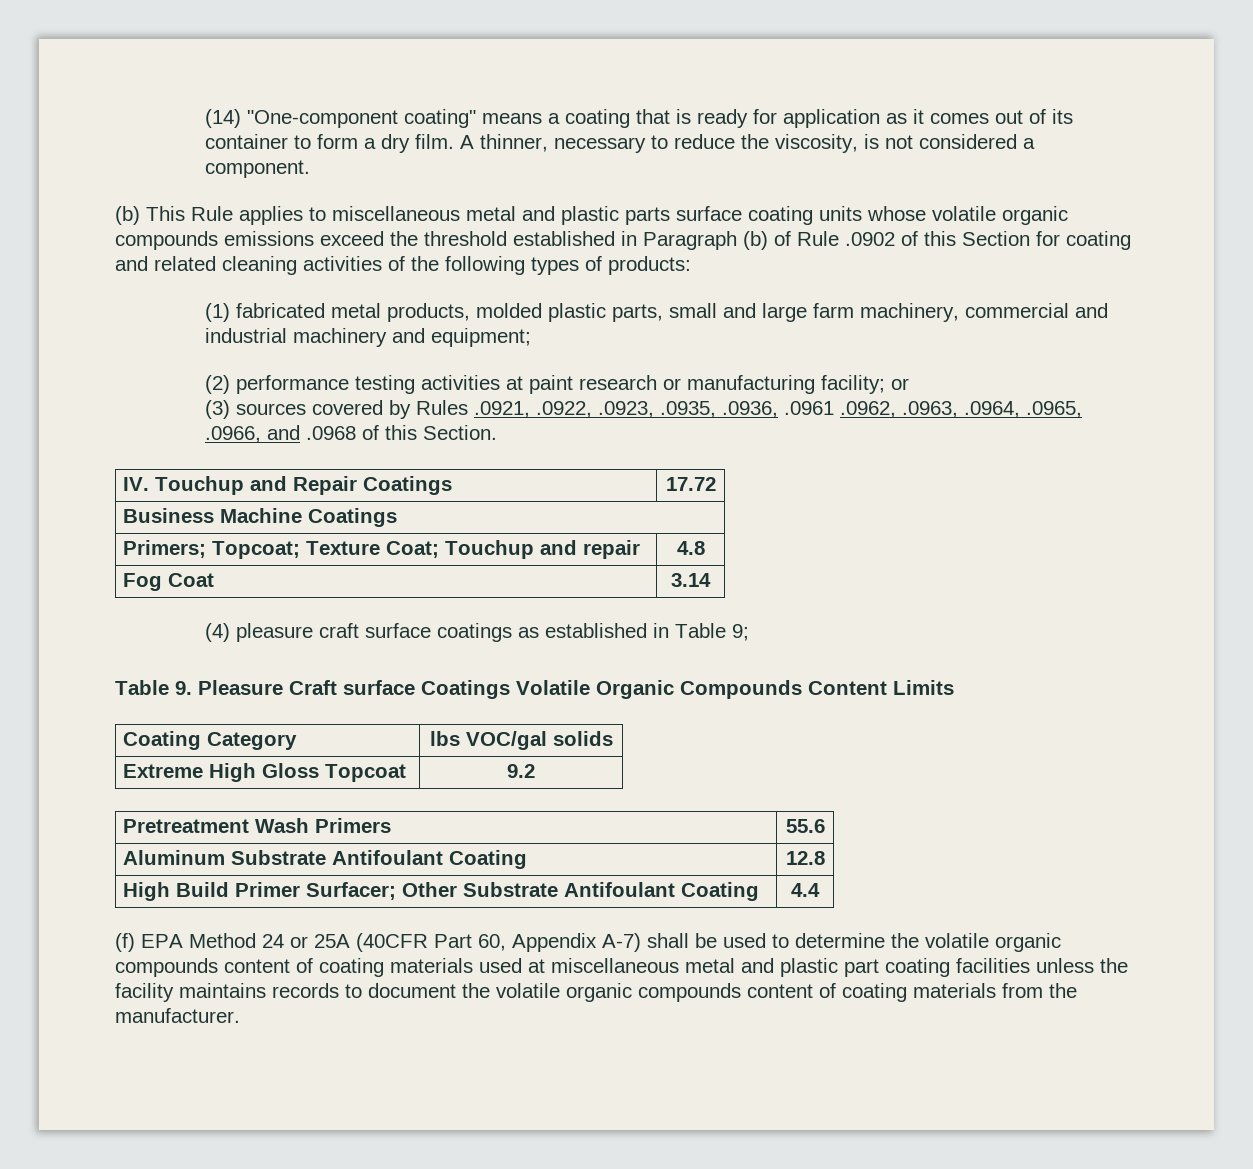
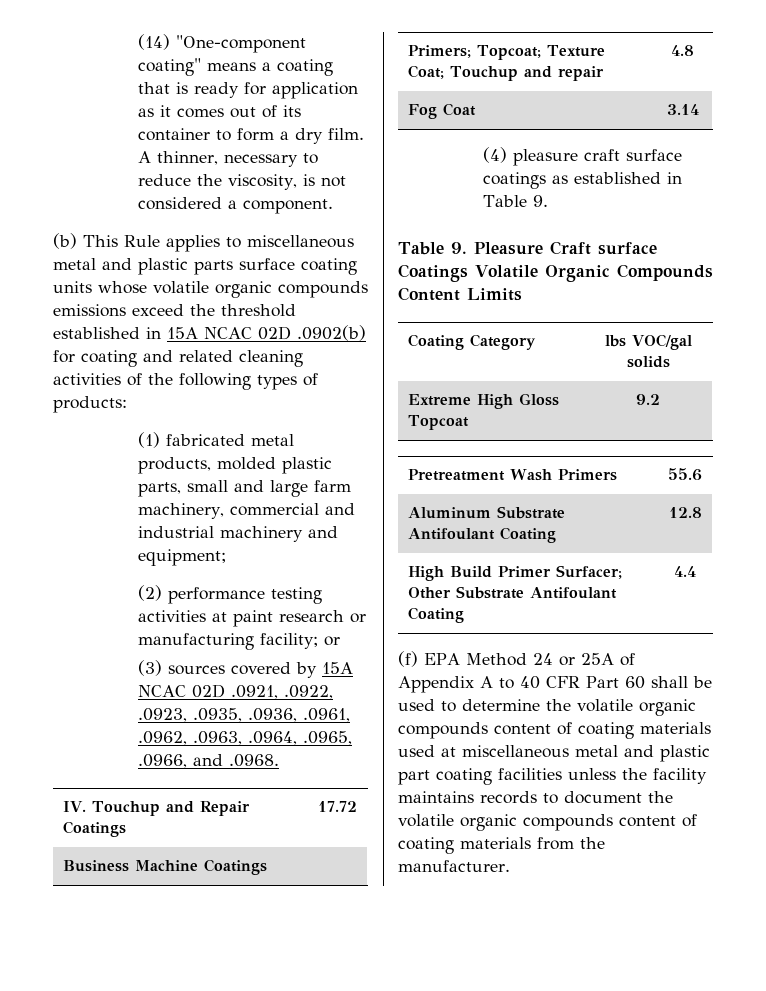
- (b) This Rule applies to miscellaneous metal and plastic parts surface coating units whose volatile organic compounds emissions exceed the threshold established in Paragraph (b) of Rule .0902 of this Section for coating and related cleaning activities of the following types of products:
+ (b) This Rule applies to miscellaneous metal and plastic parts surface coating units whose volatile organic compounds emissions exceed the threshold established in 15A NCAC 02D .0902(b) for coating and related cleaning activities of the following types of products:
- (3) sources covered by Rules .0921, .0922, .0923, .0935, .0936, .0961 .0962, .0963, .0964, .0965, .0966, and .0968 of this Section.
+ (3) sources covered by 15A NCAC 02D .0921, .0922, .0923, .0935, .0936, .0961, .0962, .0963, .0964, .0965, .0966, and .0968.
- (4) pleasure craft surface coatings as established in Table 9;
+ (4) pleasure craft surface coatings as established in Table 9.
- (f) EPA Method 24 or 25A (40CFR Part 60, Appendix A-7) shall be used to determine the volatile organic compounds content of coating materials used at miscellaneous metal and plastic part coating facilities unless the facility maintains records to document the volatile organic compounds content of coating materials from the manufacturer.
+ (f) EPA Method 24 or 25A of Appendix A to 40 CFR Part 60 shall be used to determine the volatile organic compounds content of coating materials used at miscellaneous metal and plastic part coating facilities unless the facility maintains records to document the volatile organic compounds content of coating materials from the manufacturer.

